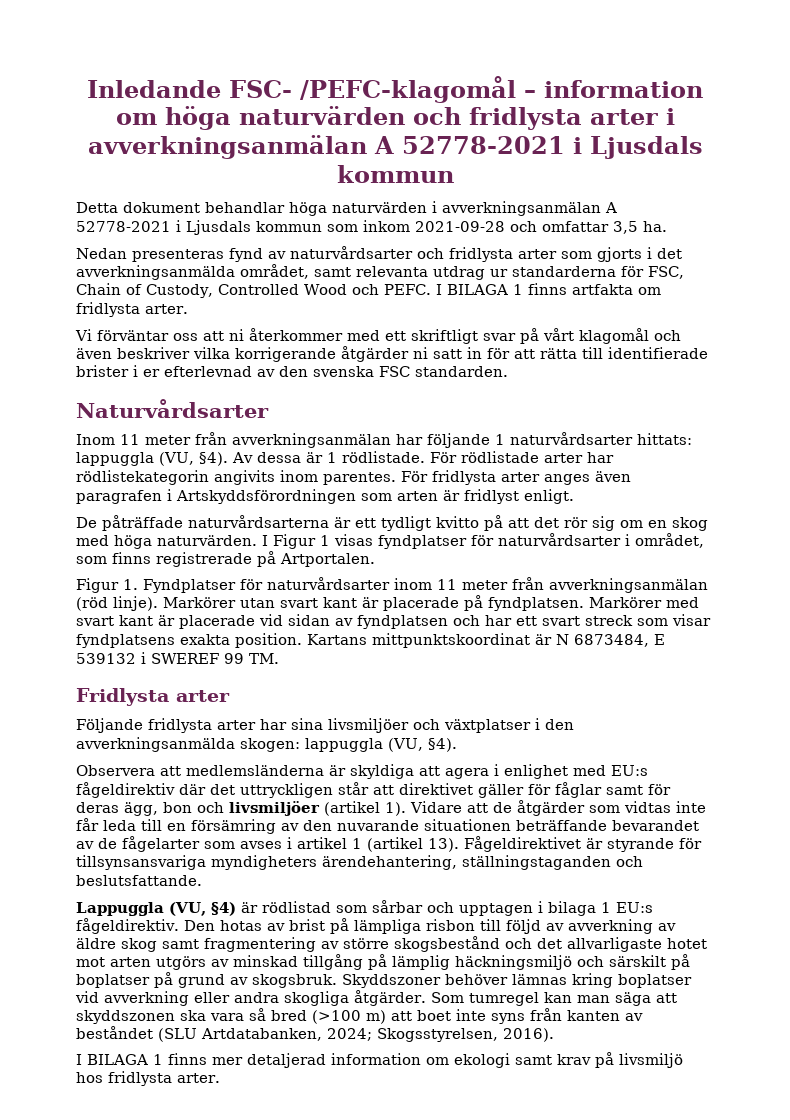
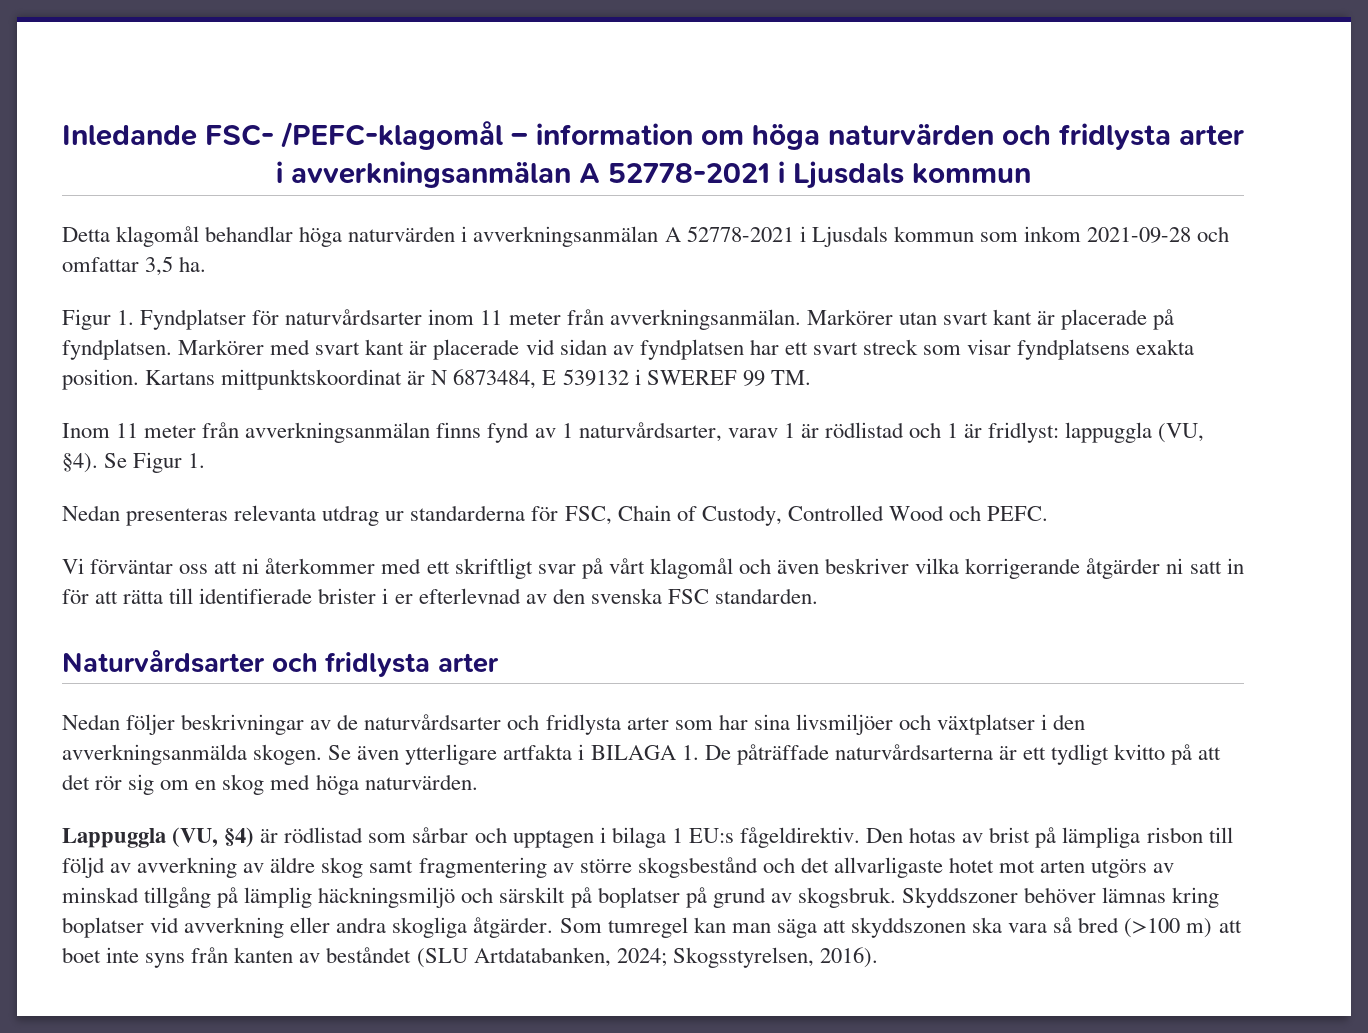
- Detta dokument behandlar höga naturvärden i avverkningsanmälan A 52778-2021 i Ljusdals kommun som inkom 2021-09-28 och omfattar 3,5 ha.
+ Detta klagomål behandlar höga naturvärden i avverkningsanmälan A 52778-2021 i Ljusdals kommun som inkom 2021-09-28 och omfattar 3,5 ha.
- Nedan presenteras fynd av naturvårdsarter och fridlysta arter som gjorts i det avverkningsanmälda området, samt relevanta utdrag ur standarderna för FSC, Chain of Custody, Controlled Wood och PEFC. I BILAGA 1 finns artfakta om fridlysta arter.
+ Figur 1. Fyndplatser för naturvårdsarter inom 11 meter från avverkningsanmälan. Markörer utan svart kant är placerade på fyndplatsen. Markörer med svart kant är placerade vid sidan av fyndplatsen har ett svart streck som visar fyndplatsens exakta position. Kartans mittpunktskoordinat är N 6873484, E 539132 i SWEREF 99 TM.
+ Inom 11 meter från avverkningsanmälan finns fynd av 1 naturvårdsarter, varav 1 är rödlistad och 1 är fridlyst: lappuggla (VU, §4). Se Figur 1.
+ Nedan presenteras relevanta utdrag ur standarderna för FSC, Chain of Custody, Controlled Wood och PEFC.
- Naturvårdsarter
- Inom 11 meter från avverkningsanmälan har följande 1 naturvårdsarter hittats: lappuggla (VU, §4). Av dessa är 1 rödlistade. För rödlistade arter har rödlistekategorin angivits inom parentes. För fridlysta arter anges även paragrafen i Artskyddsförordningen som arten är fridlyst enligt.
- De påträffade naturvårdsarterna är ett tydligt kvitto på att det rör sig om en skog med höga naturvärden. I Figur 1 visas fyndplatser för naturvårdsarter i området, som finns registrerade på Artportalen.
- Figur 1. Fyndplatser för naturvårdsarter inom 11 meter från avverkningsanmälan (röd linje). Markörer utan svart kant är placerade på fyndplatsen. Markörer med svart kant är placerade vid sidan av fyndplatsen och har ett svart streck som visar fyndplatsens exakta position. Kartans mittpunktskoordinat är N 6873484, E 539132 i SWEREF 99 TM.
- Fridlysta arter
- Följande fridlysta arter har sina livsmiljöer och växtplatser i den avverkningsanmälda skogen: lappuggla (VU, §4).
- Observera att medlemsländerna är skyldiga att agera i enlighet med EU:s fågeldirektiv där det uttryckligen står att direktivet gäller för fåglar samt för deras ägg, bon och livsmiljöer (artikel 1). Vidare att de åtgärder som vidtas inte får leda till en försämring av den nuvarande situationen beträffande bevarandet av de fågelarter som avses i artikel 1 (artikel 13). Fågeldirektivet är styrande för tillsynsansvariga myndigheters ärendehantering, ställningstaganden och beslutsfattande.
+ Naturvårdsarter och fridlysta arter
+ Nedan följer beskrivningar av de naturvårdsarter och fridlysta arter som har sina livsmiljöer och växtplatser i den avverkningsanmälda skogen. Se även ytterligare artfakta i BILAGA 1. De påträffade naturvårdsarterna är ett tydligt kvitto på att det rör sig om en skog med höga naturvärden.
- I BILAGA 1 finns mer detaljerad information om ekologi samt krav på livsmiljö hos fridlysta arter.

